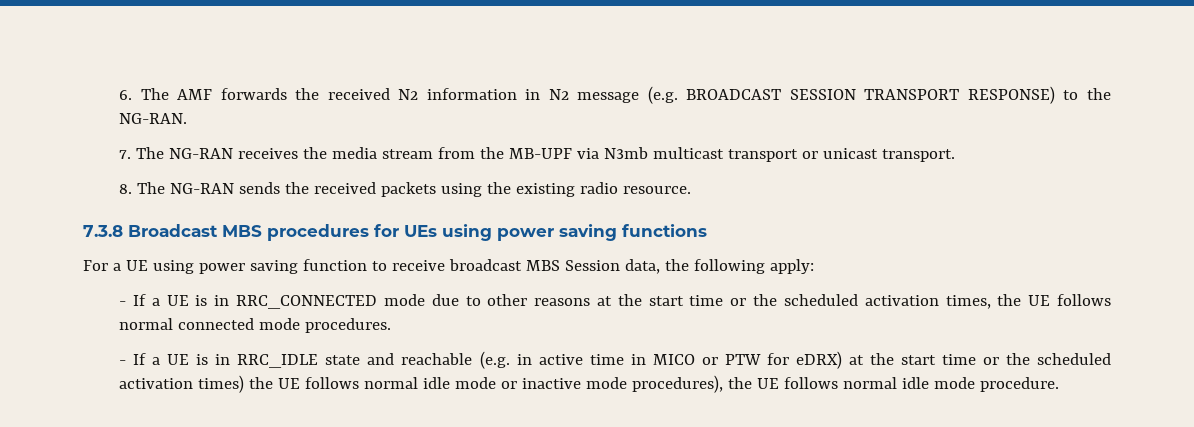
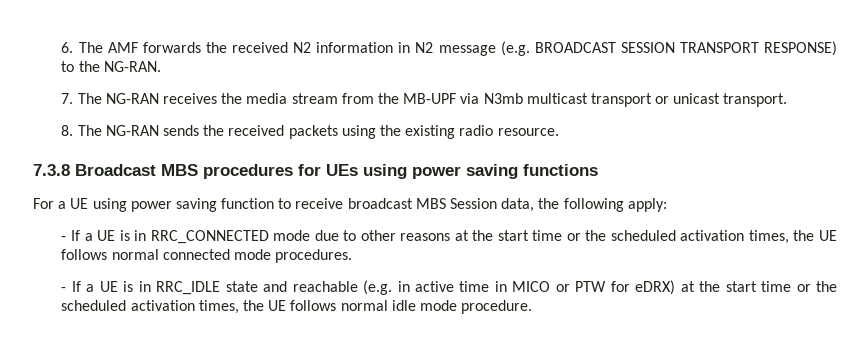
- - If a UE is in RRC_IDLE state and reachable (e.g. in active time in MICO or PTW for eDRX) at the start time or the scheduled activation times) the UE follows normal idle mode or inactive mode procedures), the UE follows normal idle mode procedure.
+ - If a UE is in RRC_IDLE state and reachable (e.g. in active time in MICO or PTW for eDRX) at the start time or the scheduled activation times, the UE follows normal idle mode procedure.

